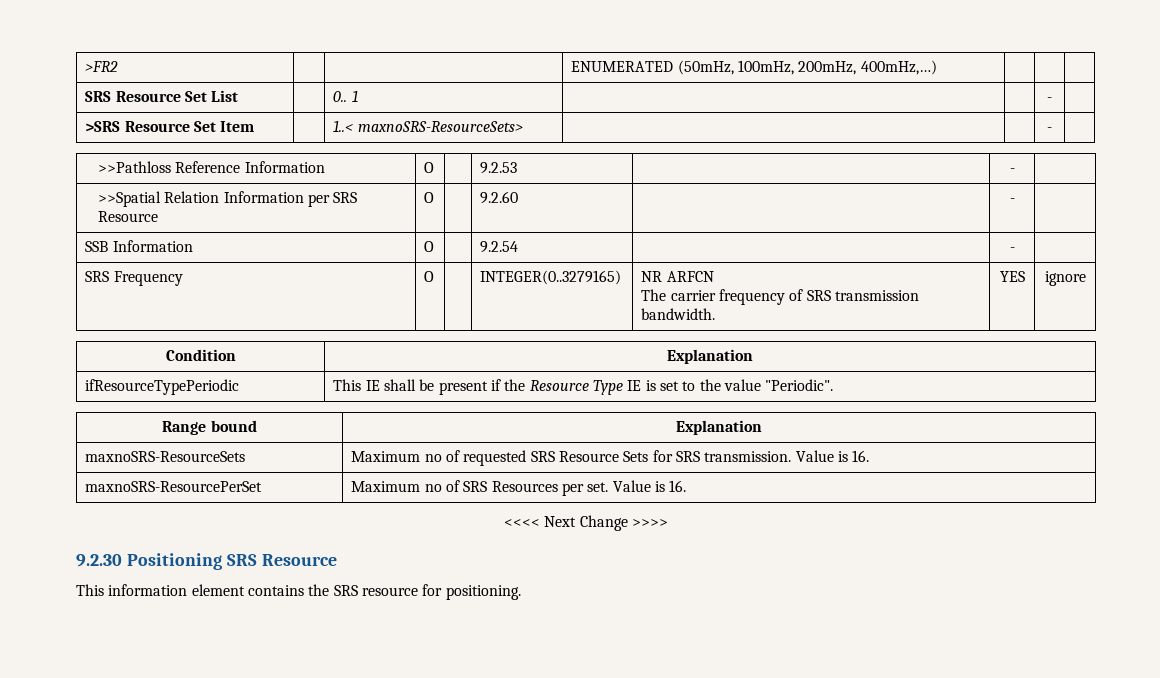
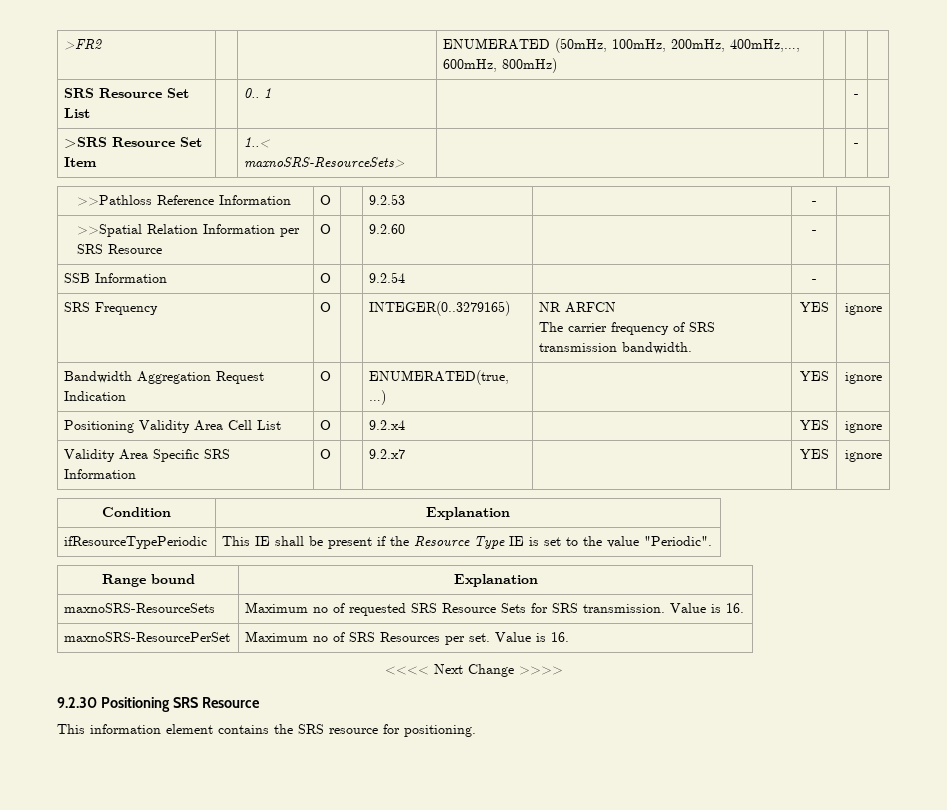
- >FR2 | | | ENUMERATED (50mHz, 100mHz, 200mHz, 400mHz,…) | | |
+ >FR2 | | | ENUMERATED (50mHz, 100mHz, 200mHz, 400mHz,…, 600mHz, 800mHz) | | |
+ Bandwidth Aggregation Request Indication | O | | ENUMERATED(true, …) | | YES | ignore
+ Positioning Validity Area Cell List | O | | 9.2.x4 | | YES | ignore
+ Validity Area Specific SRS Information | O | | 9.2.x7 | | YES | ignore

